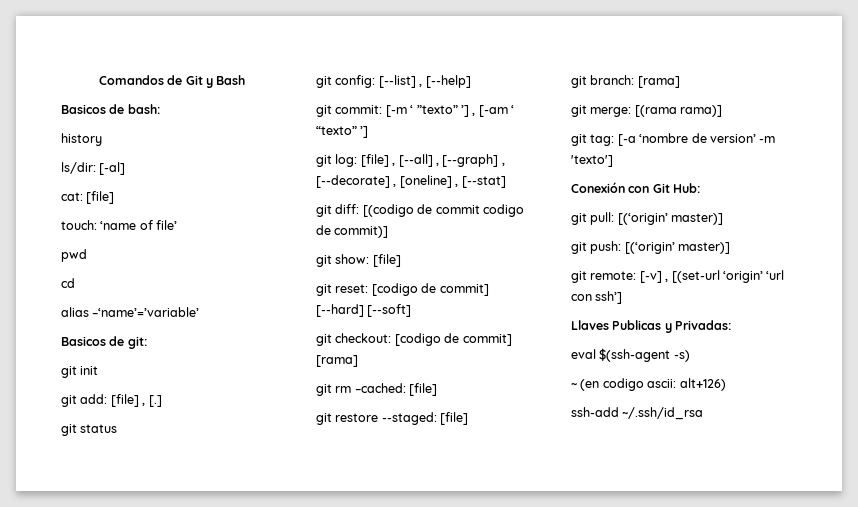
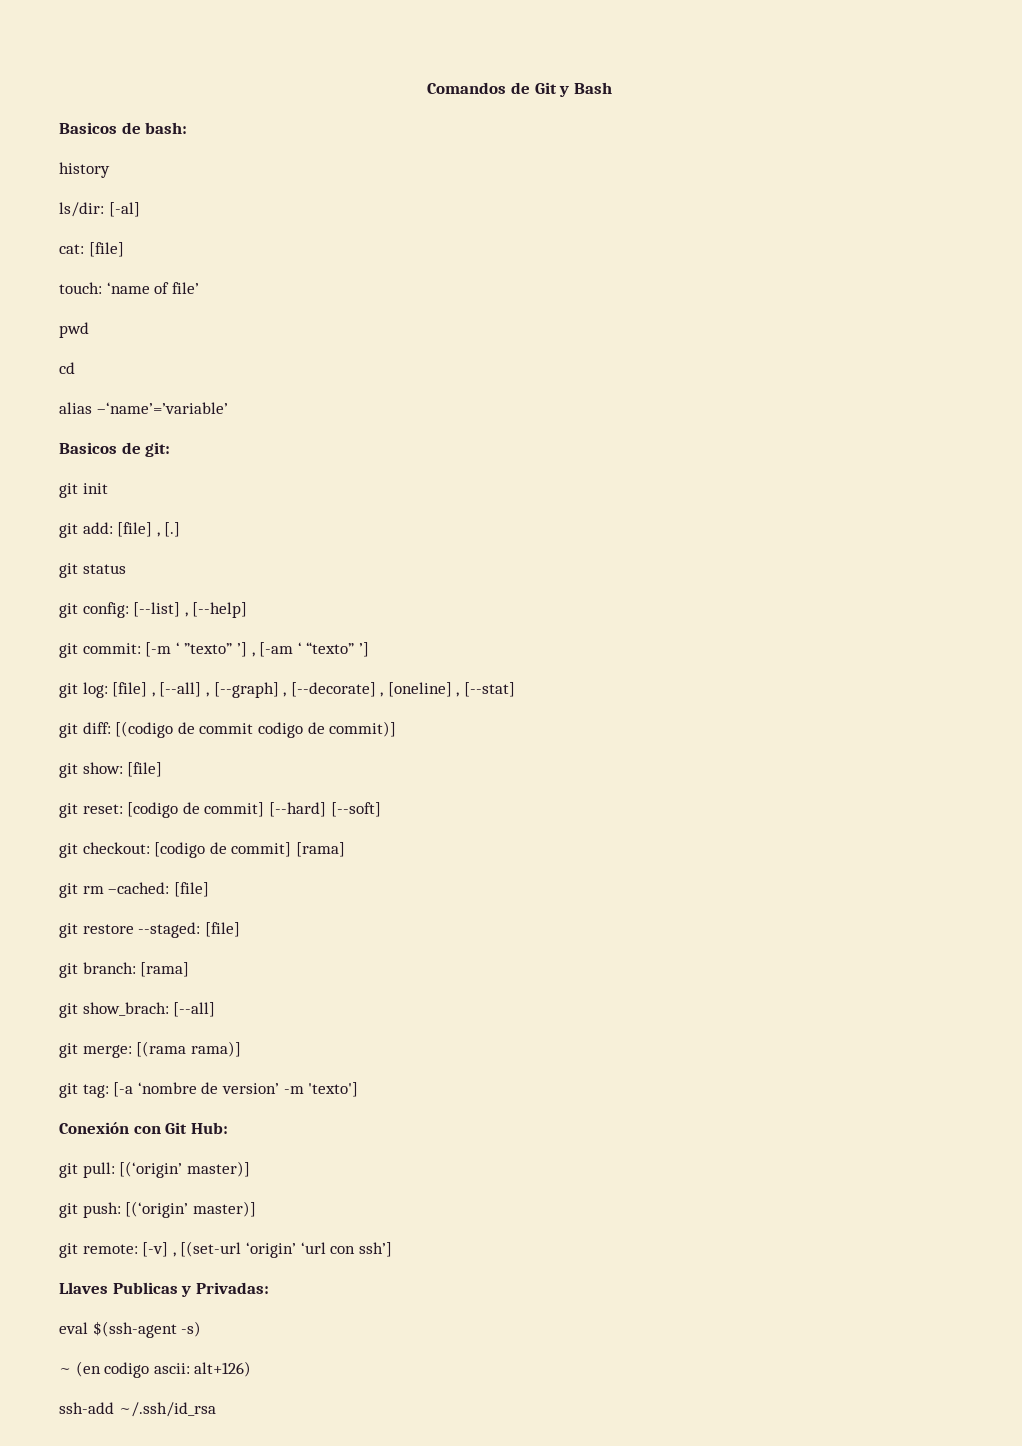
+ git show_brach: [--all]

